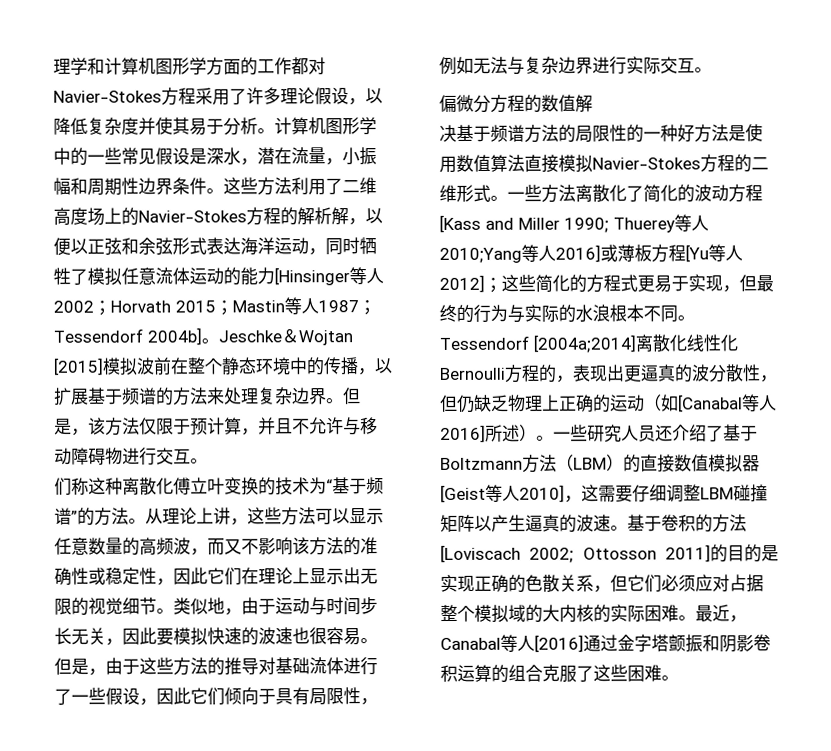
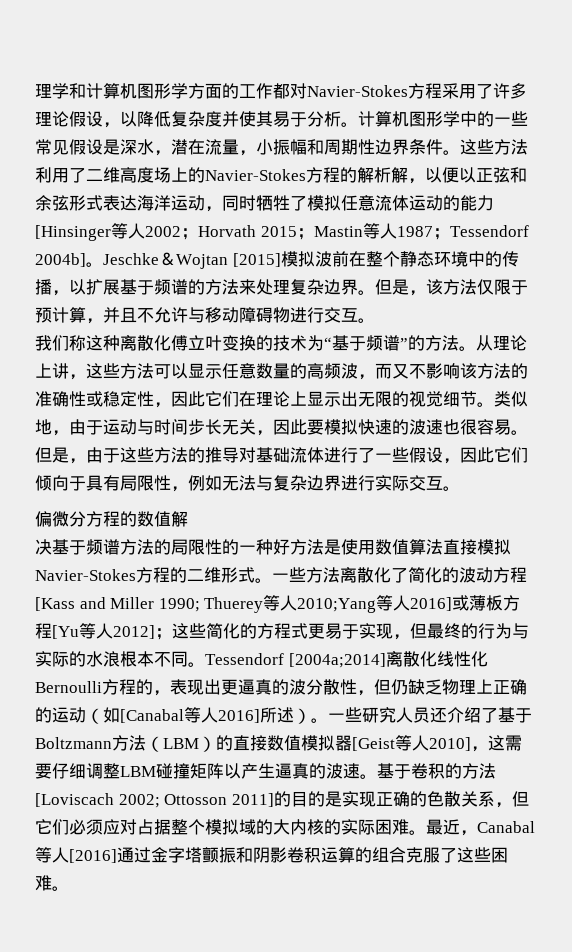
- 们称这种离散化傅立叶变换的技术为“基于频谱”的方法。
+ 我们称这种离散化傅立叶变换的技术为“基于频谱”的方法。

